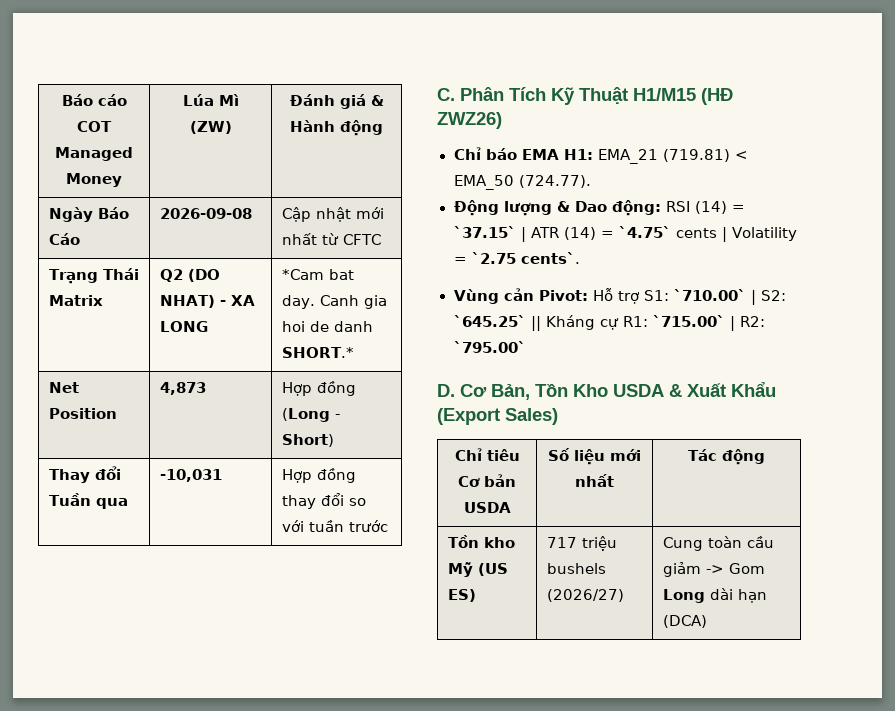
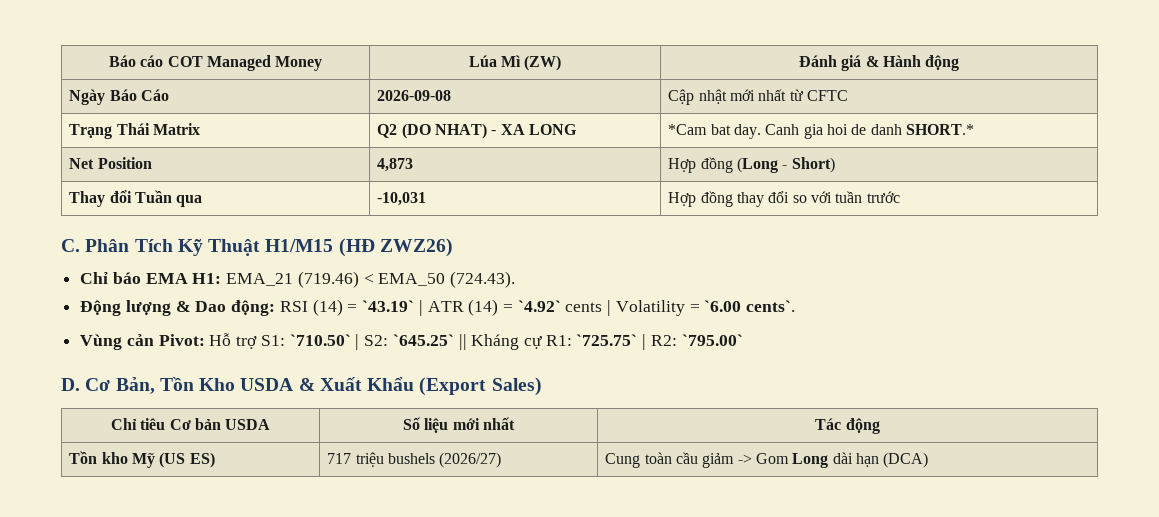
- Chỉ báo EMA H1: EMA_21 (719.81) < EMA_50 (724.77).
+ Chỉ báo EMA H1: EMA_21 (719.46) < EMA_50 (724.43).
- Động lượng & Dao động: RSI (14) = `37.15` | ATR (14) = `4.75` cents | Volatility = `2.75 cents`.
+ Động lượng & Dao động: RSI (14) = `43.19` | ATR (14) = `4.92` cents | Volatility = `6.00 cents`.
- Vùng cản Pivot: Hỗ trợ S1: `710.00` | S2: `645.25` || Kháng cự R1: `715.00` | R2: `795.00`
+ Vùng cản Pivot: Hỗ trợ S1: `710.50` | S2: `645.25` || Kháng cự R1: `725.75` | R2: `795.00`

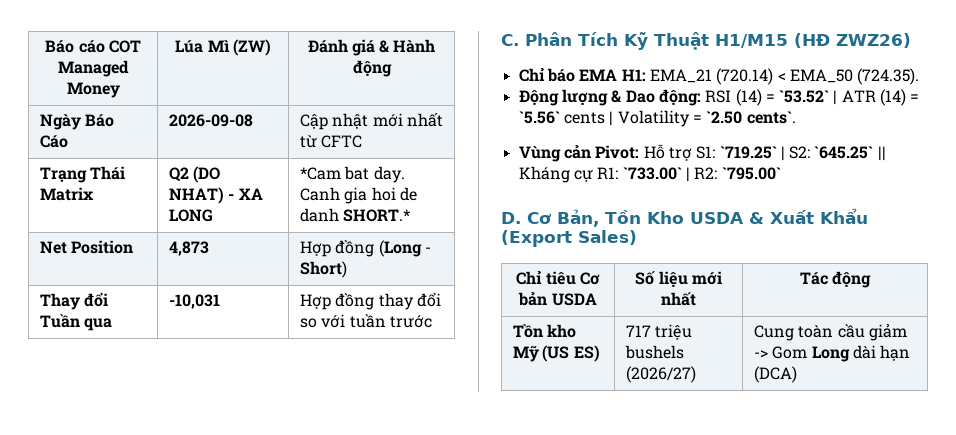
- Chỉ báo EMA H1: EMA_21 (719.46) < EMA_50 (724.43).
+ Chỉ báo EMA H1: EMA_21 (720.14) < EMA_50 (724.35).
- Động lượng & Dao động: RSI (14) = `43.19` | ATR (14) = `4.92` cents | Volatility = `6.00 cents`.
+ Động lượng & Dao động: RSI (14) = `53.52` | ATR (14) = `5.56` cents | Volatility = `2.50 cents`.
- Vùng cản Pivot: Hỗ trợ S1: `710.50` | S2: `645.25` || Kháng cự R1: `725.75` | R2: `795.00`
+ Vùng cản Pivot: Hỗ trợ S1: `719.25` | S2: `645.25` || Kháng cự R1: `733.00` | R2: `795.00`

